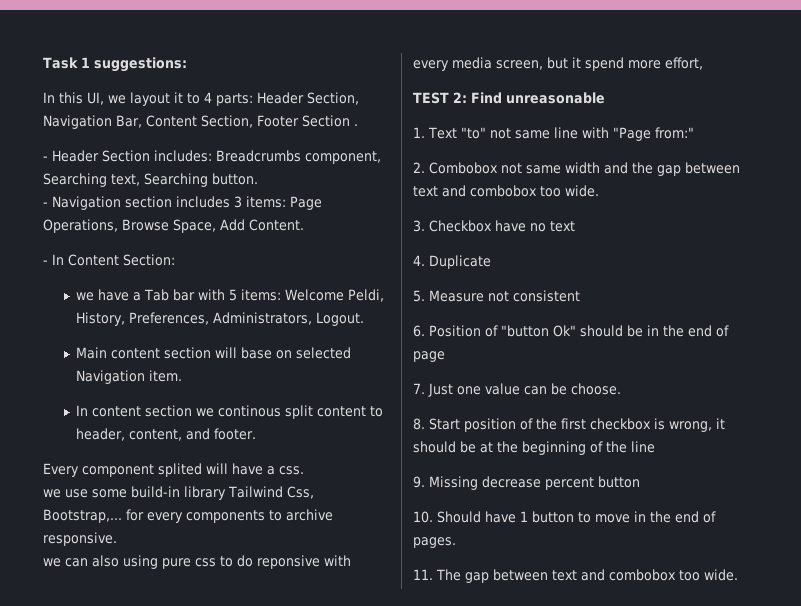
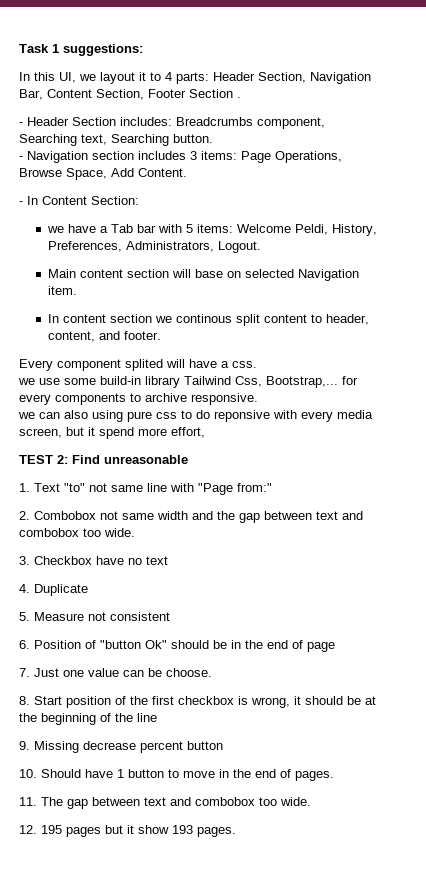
+ 12. 195 pages but it show 193 pages.

